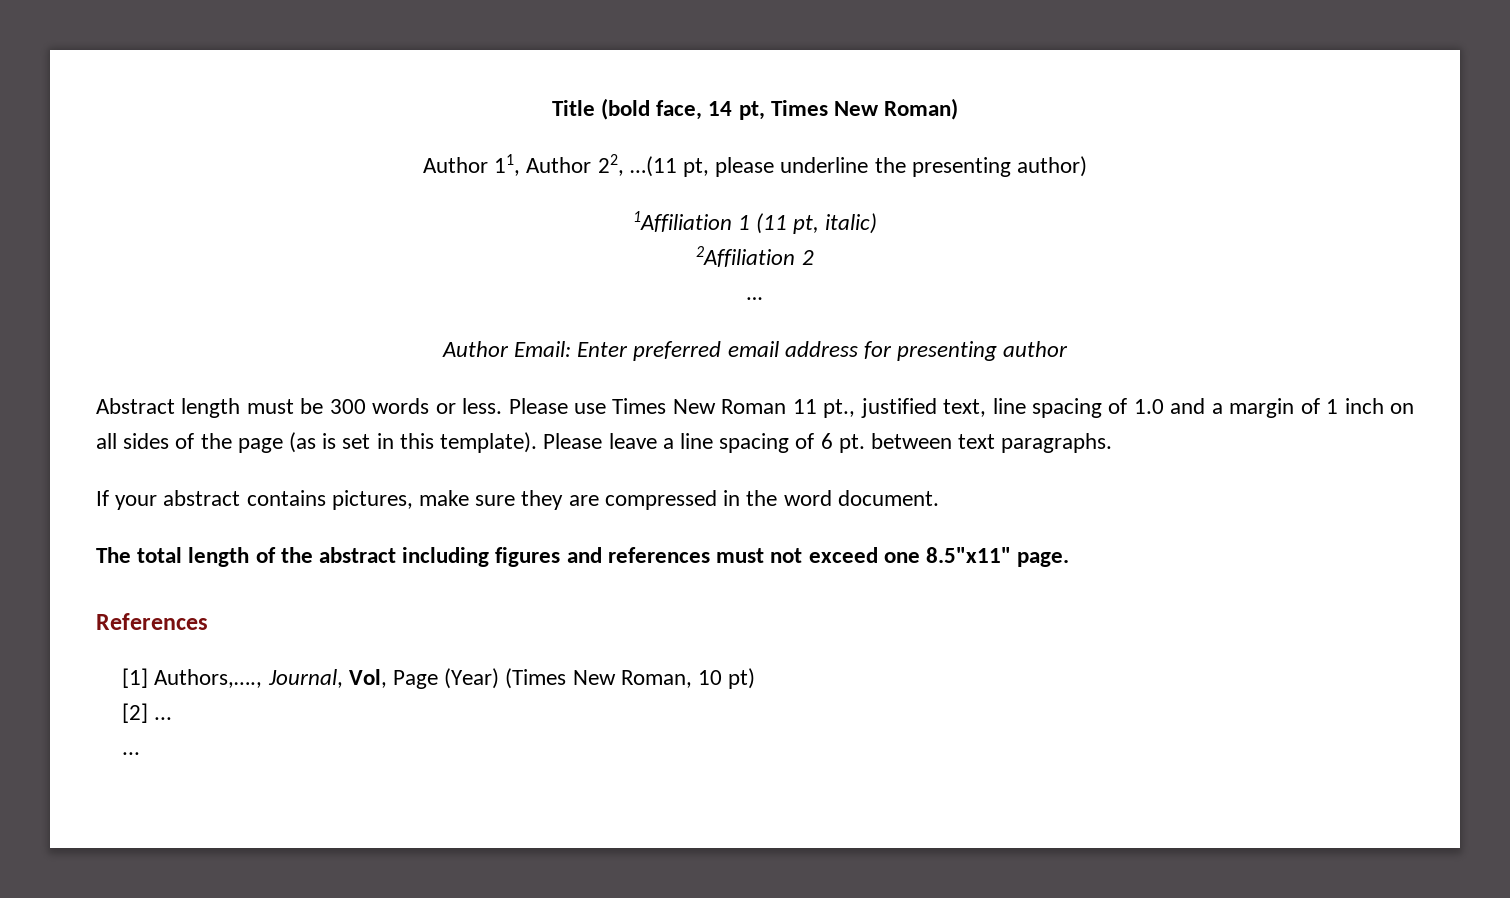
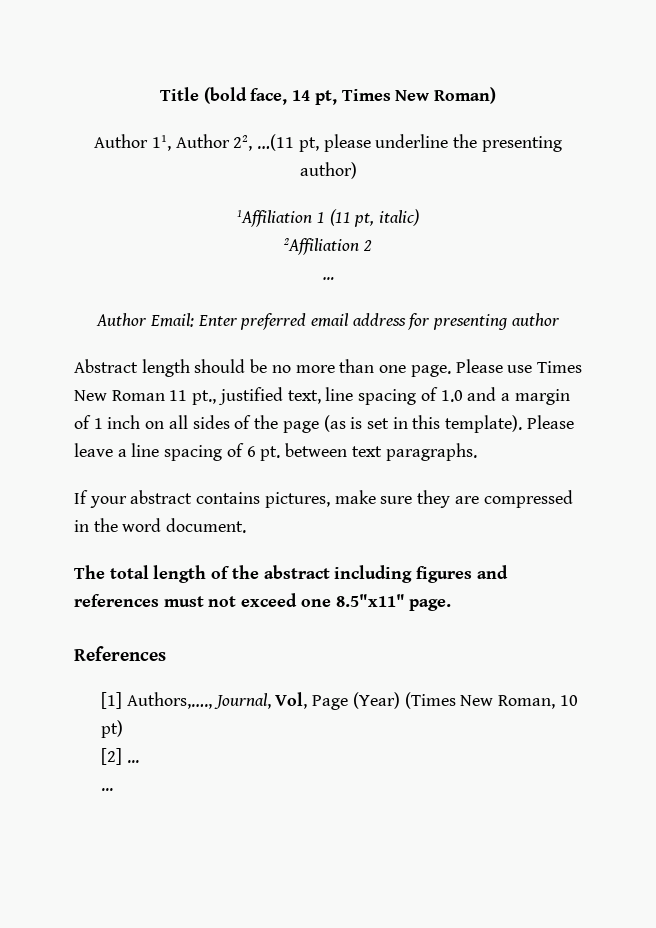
- Abstract length must be 300 words or less.
+ Abstract length should be no more than one page.

